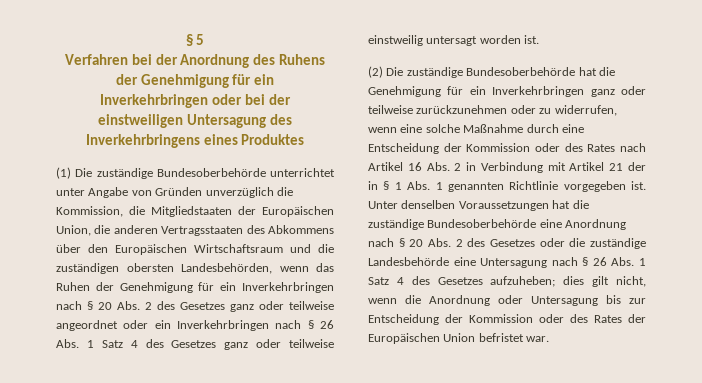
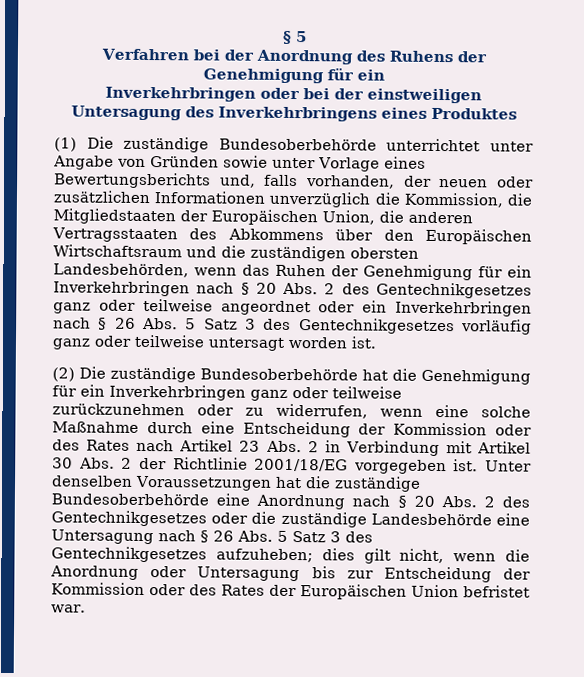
- (1) Die zuständige Bundesoberbehörde unterrichtet unter Angabe von Gründen unverzüglich die Kommission, die Mitgliedstaaten der Europäischen Union, die anderen Vertragsstaaten des Abkommens über den Europäischen Wirtschaftsraum und die zuständigen obersten Landesbehörden, wenn das Ruhen der Genehmigung für ein Inverkehrbringen nach § 20 Abs. 2 des Gesetzes ganz oder teilweise angeordnet oder ein Inverkehrbringen nach § 26 Abs. 1 Satz 4 des Gesetzes ganz oder teilweise einstweilig untersagt worden ist.
+ (1) Die zuständige Bundesoberbehörde unterrichtet unter Angabe von Gründen sowie unter Vorlage eines Bewertungsberichts und, falls vorhanden, der neuen oder zusätzlichen Informationen unverzüglich die Kommission, die Mitgliedstaaten der Europäischen Union, die anderen Vertragsstaaten des Abkommens über den Europäischen Wirtschaftsraum und die zuständigen obersten Landesbehörden, wenn das Ruhen der Genehmigung für ein Inverkehrbringen nach § 20 Abs. 2 des Gentechnikgesetzes ganz oder teilweise angeordnet oder ein Inverkehrbringen nach § 26 Abs. 5 Satz 3 des Gentechnikgesetzes vorläufig ganz oder teilweise untersagt worden ist.
- (2) Die zuständige Bundesoberbehörde hat die Genehmigung für ein Inverkehrbringen ganz oder teilweise zurückzunehmen oder zu widerrufen, wenn eine solche Maßnahme durch eine Entscheidung der Kommission oder des Rates nach Artikel 16 Abs. 2 in Verbindung mit Artikel 21 der in § 1 Abs. 1 genannten Richtlinie vorgegeben ist.
+ (2) Die zuständige Bundesoberbehörde hat die Genehmigung für ein Inverkehrbringen ganz oder teilweise zurückzunehmen oder zu widerrufen, wenn eine solche Maßnahme durch eine Entscheidung der Kommission oder des Rates nach Artikel 23 Abs. 2 in Verbindung mit Artikel 30 Abs. 2 der Richtlinie 2001/18/EG vorgegeben ist.
- Unter denselben Voraussetzungen hat die zuständige Bundesoberbehörde eine Anordnung nach § 20 Abs. 2 des Gesetzes oder die zuständige Landesbehörde eine Untersagung nach § 26 Abs. 1 Satz 4 des Gesetzes aufzuheben; dies gilt nicht, wenn die Anordnung oder Untersagung bis zur Entscheidung der Kommission oder des Rates der Europäischen Union befristet war.
+ Unter denselben Voraussetzungen hat die zuständige Bundesoberbehörde eine Anordnung nach § 20 Abs. 2 des Gentechnikgesetzes oder die zuständige Landesbehörde eine Untersagung nach § 26 Abs. 5 Satz 3 des Gentechnikgesetzes aufzuheben; dies gilt nicht, wenn die Anordnung oder Untersagung bis zur Entscheidung der Kommission oder des Rates der Europäischen Union befristet war.

